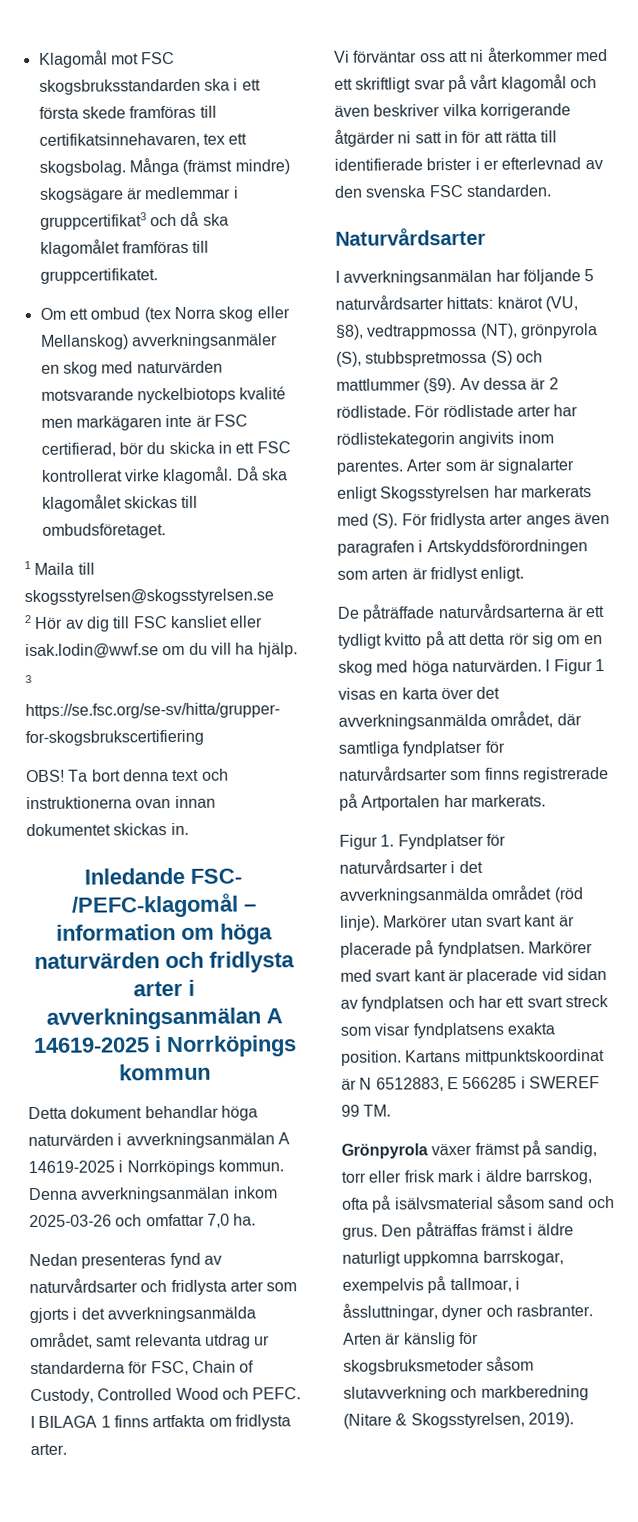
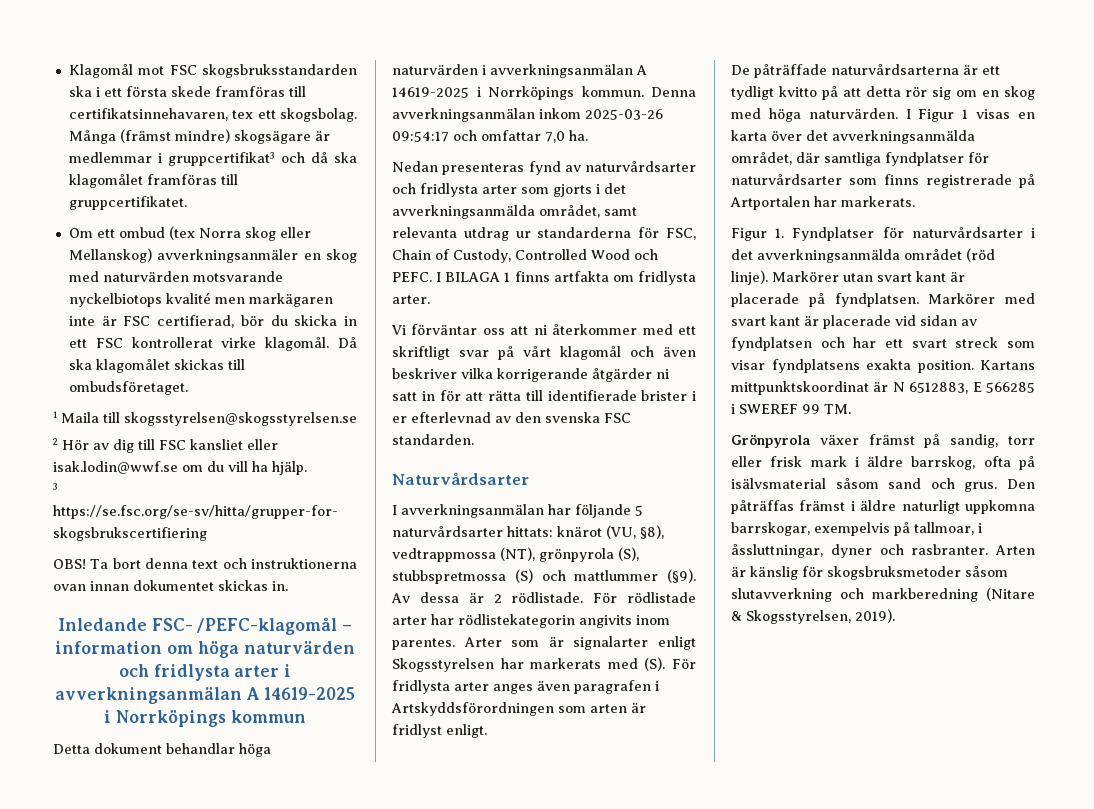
- Denna avverkningsanmälan inkom 2025-03-26 och omfattar 7,0 ha.
+ Denna avverkningsanmälan inkom 2025-03-26 09:54:17 och omfattar 7,0 ha.

